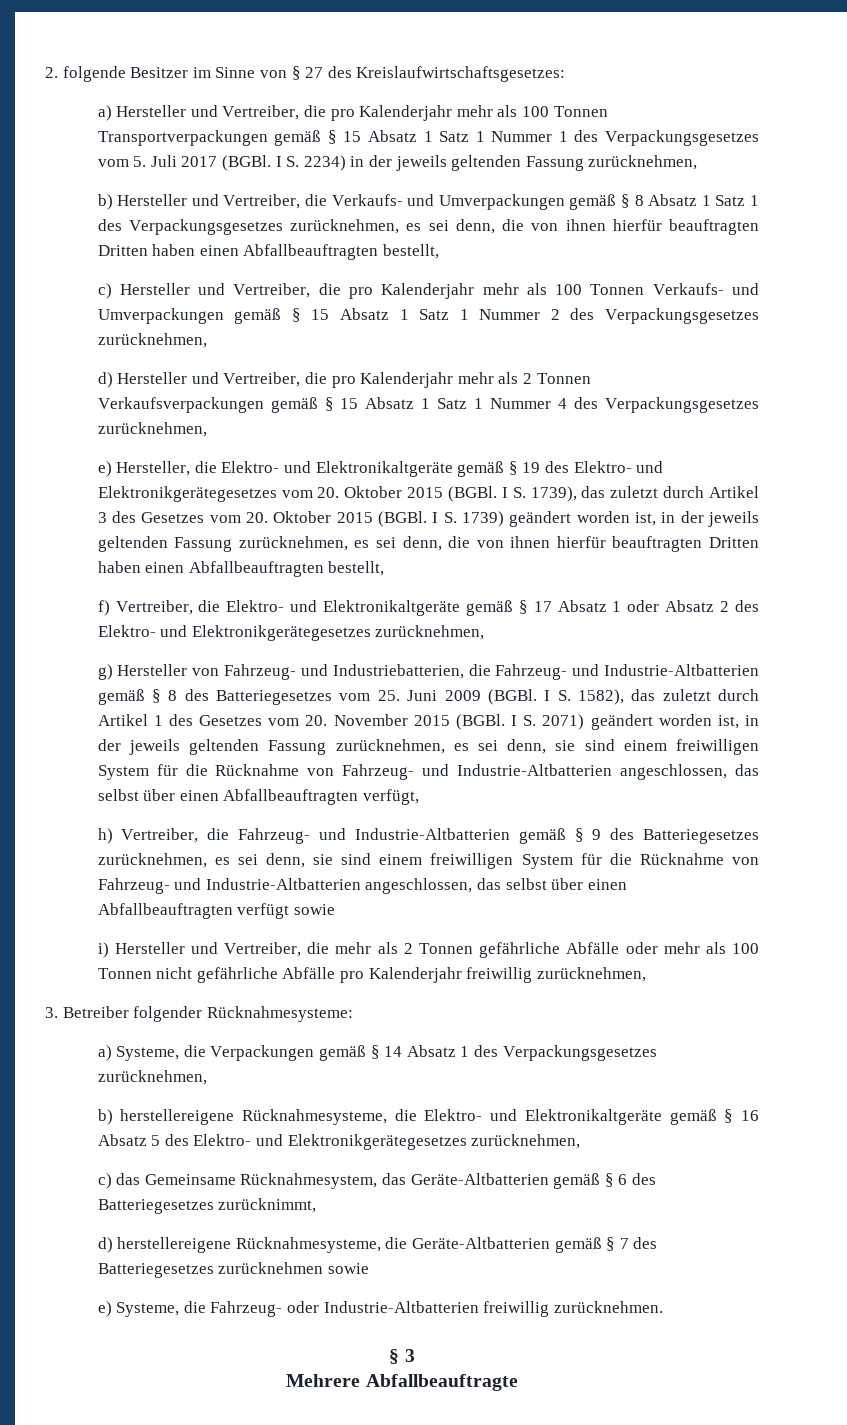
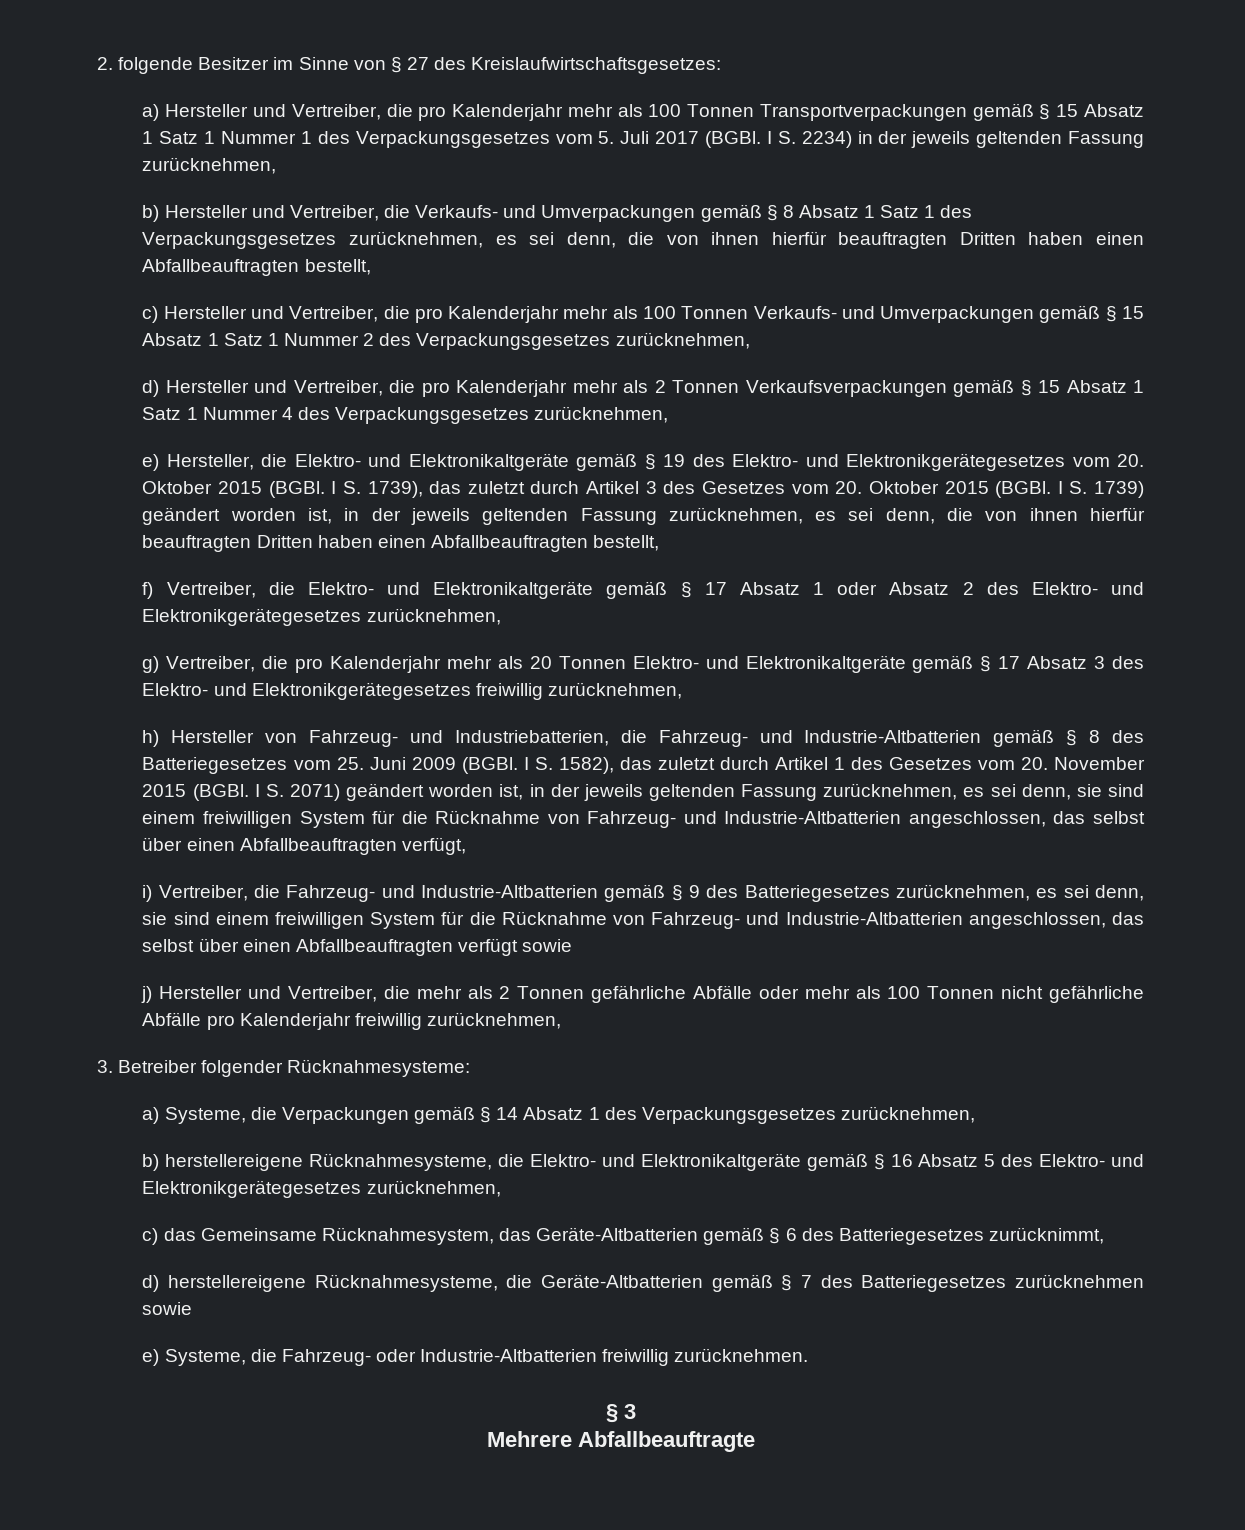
- g) Hersteller von Fahrzeug- und Industriebatterien, die Fahrzeug- und Industrie-Altbatterien gemäß § 8 des Batteriegesetzes vom 25. Juni 2009 (BGBl.
+ g) Vertreiber, die pro Kalenderjahr mehr als 20 Tonnen Elektro- und Elektronikaltgeräte gemäß § 17 Absatz 3 des Elektro- und Elektronikgerätegesetzes freiwillig zurücknehmen,
+ h) Hersteller von Fahrzeug- und Industriebatterien, die Fahrzeug- und Industrie-Altbatterien gemäß § 8 des Batteriegesetzes vom 25. Juni 2009 (BGBl.
- h) Vertreiber, die Fahrzeug- und Industrie-Altbatterien gemäß § 9 des Batteriegesetzes zurücknehmen, es sei denn, sie sind einem freiwilligen System für die Rücknahme von Fahrzeug- und Industrie-Altbatterien angeschlossen, das selbst über einen Abfallbeauftragten verfügt sowie
+ i) Vertreiber, die Fahrzeug- und Industrie-Altbatterien gemäß § 9 des Batteriegesetzes zurücknehmen, es sei denn, sie sind einem freiwilligen System für die Rücknahme von Fahrzeug- und Industrie-Altbatterien angeschlossen, das selbst über einen Abfallbeauftragten verfügt sowie
- i) Hersteller und Vertreiber, die mehr als 2 Tonnen gefährliche Abfälle oder mehr als 100 Tonnen nicht gefährliche Abfälle pro Kalenderjahr freiwillig zurücknehmen,
+ j) Hersteller und Vertreiber, die mehr als 2 Tonnen gefährliche Abfälle oder mehr als 100 Tonnen nicht gefährliche Abfälle pro Kalenderjahr freiwillig zurücknehmen,

